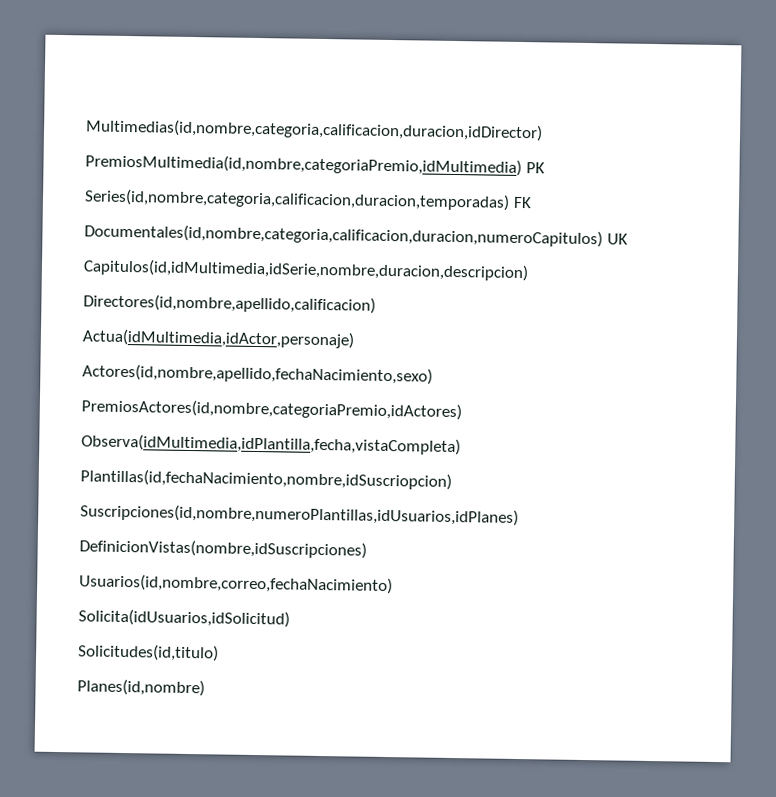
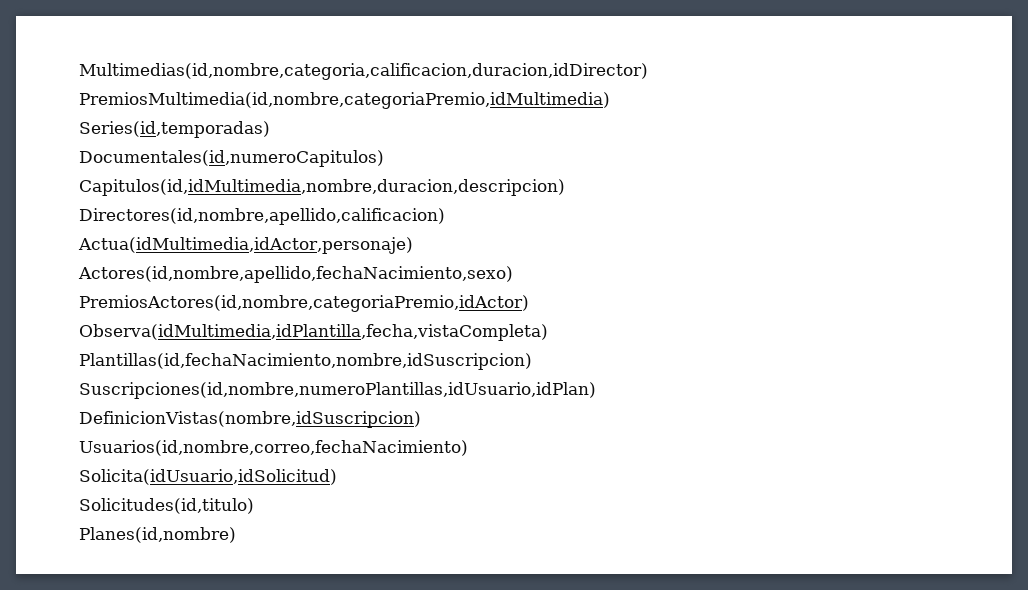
- PremiosMultimedia(id,nombre,categoriaPremio,idMultimedia) PK
- Series(id,nombre,categoria,calificacion,duracion,temporadas) FK
- Documentales(id,nombre,categoria,calificacion,duracion,numeroCapitulos) UK
- Capitulos(id,idMultimedia,idSerie,nombre,duracion,descripcion)
+ PremiosMultimedia(id,nombre,categoriaPremio,idMultimedia)
+ Series(id,temporadas)
+ Documentales(id,numeroCapitulos)
+ Capitulos(id,idMultimedia,nombre,duracion,descripcion)
- PremiosActores(id,nombre,categoriaPremio,idActores)
+ PremiosActores(id,nombre,categoriaPremio,idActor)
- Plantillas(id,fechaNacimiento,nombre,idSuscriopcion)
- Suscripciones(id,nombre,numeroPlantillas,idUsuarios,idPlanes)
- DefinicionVistas(nombre,idSuscripciones)
+ Plantillas(id,fechaNacimiento,nombre,idSuscripcion)
+ Suscripciones(id,nombre,numeroPlantillas,idUsuario,idPlan)
+ DefinicionVistas(nombre,idSuscripcion)
- Solicita(idUsuarios,idSolicitud)
+ Solicita(idUsuario,idSolicitud)

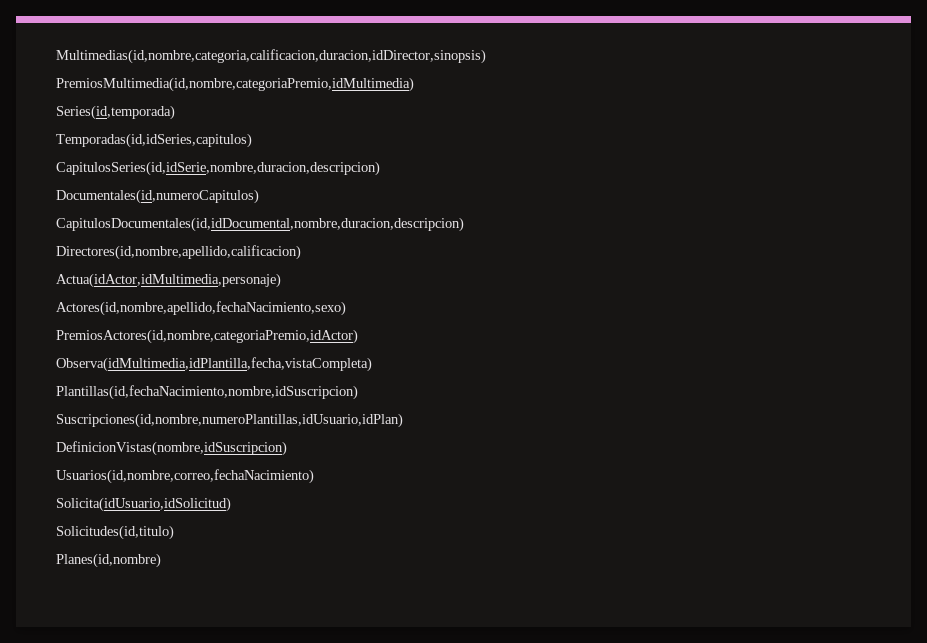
- Multimedias(id,nombre,categoria,calificacion,duracion,idDirector)
+ Multimedias(id,nombre,categoria,calificacion,duracion,idDirector,sinopsis)
- Series(id,temporadas)
+ Series(id,temporada)
+ Temporadas(id,idSeries,capitulos)
+ CapitulosSeries(id,idSerie,nombre,duracion,descripcion)
- Capitulos(id,idMultimedia,nombre,duracion,descripcion)
+ CapitulosDocumentales(id,idDocumental,nombre,duracion,descripcion)
- Actua(idMultimedia,idActor,personaje)
+ Actua(idActor,idMultimedia,personaje)

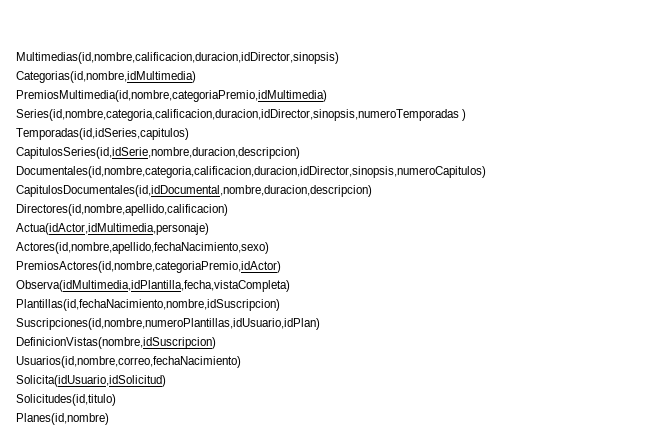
- Multimedias(id,nombre,categoria,calificacion,duracion,idDirector,sinopsis)
+ Multimedias(id,nombre,calificacion,duracion,idDirector,sinopsis)
+ Categorias(id,nombre,idMultimedia)
- Series(id,temporada)
+ Series(id,nombre,categoria,calificacion,duracion,idDirector,sinopsis,numeroTemporadas )
- Documentales(id,numeroCapitulos)
+ Documentales(id,nombre,categoria,calificacion,duracion,idDirector,sinopsis,numeroCapitulos)

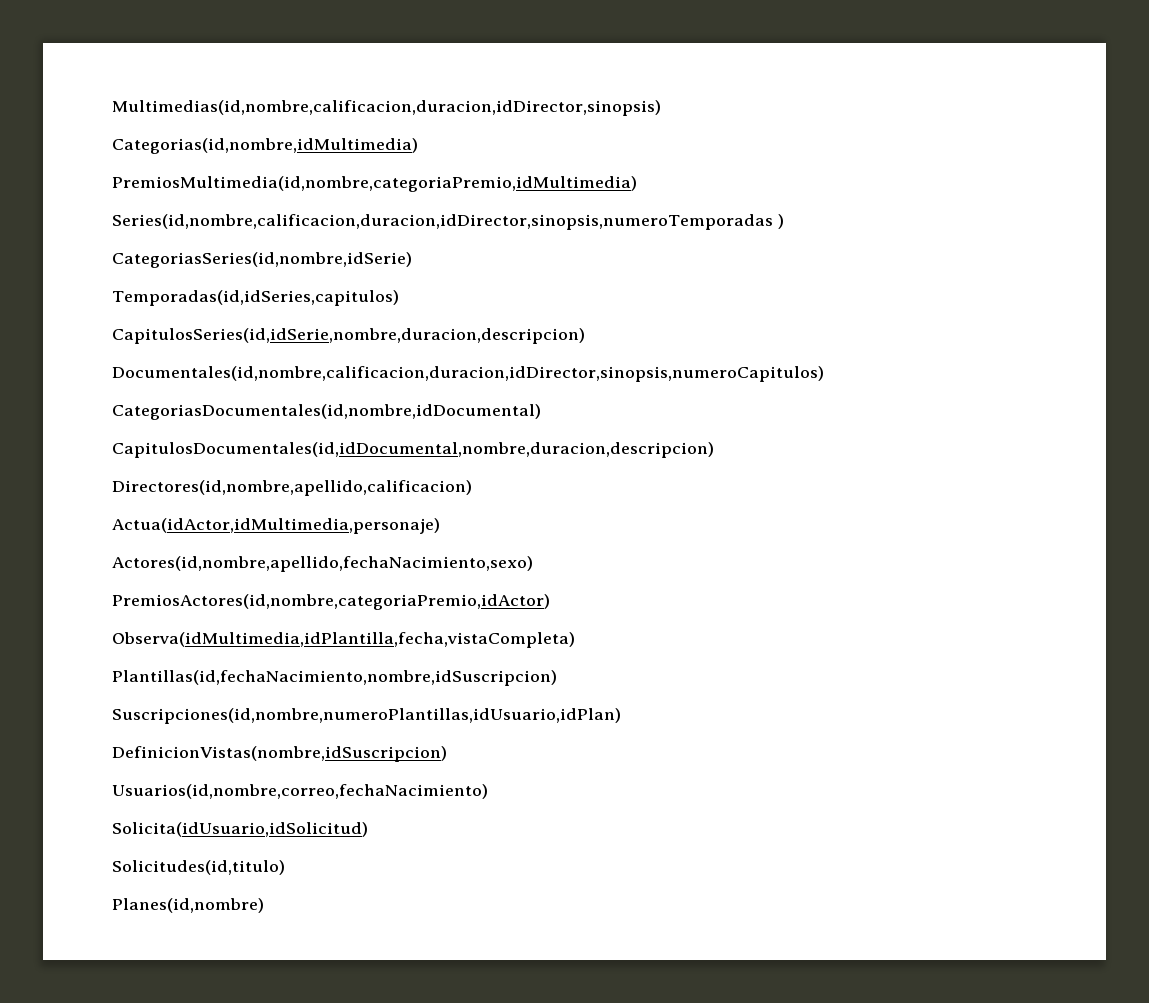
- Series(id,nombre,categoria,calificacion,duracion,idDirector,sinopsis,numeroTemporadas )
+ Series(id,nombre,calificacion,duracion,idDirector,sinopsis,numeroTemporadas )
+ CategoriasSeries(id,nombre,idSerie)
- Documentales(id,nombre,categoria,calificacion,duracion,idDirector,sinopsis,numeroCapitulos)
+ Documentales(id,nombre,calificacion,duracion,idDirector,sinopsis,numeroCapitulos)
+ CategoriasDocumentales(id,nombre,idDocumental)

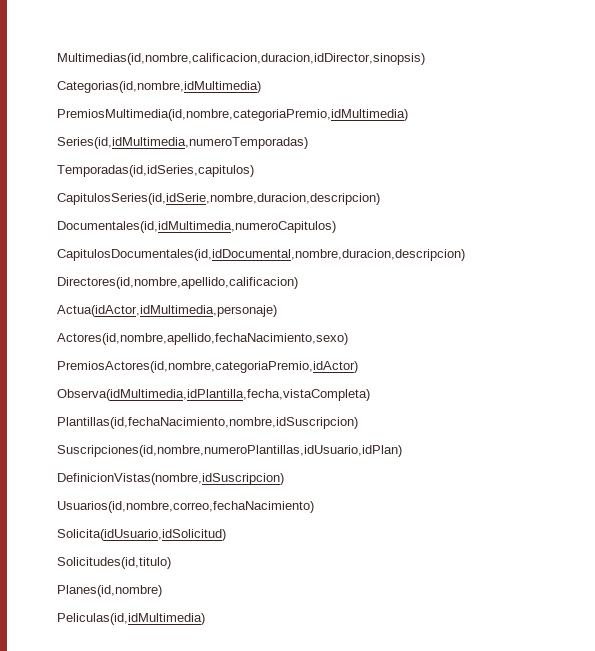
- Series(id,nombre,calificacion,duracion,idDirector,sinopsis,numeroTemporadas )
- CategoriasSeries(id,nombre,idSerie)
+ Series(id,idMultimedia,numeroTemporadas)
- Documentales(id,nombre,calificacion,duracion,idDirector,sinopsis,numeroCapitulos)
- CategoriasDocumentales(id,nombre,idDocumental)
+ Documentales(id,idMultimedia,numeroCapitulos)
+ Peliculas(id,idMultimedia)

